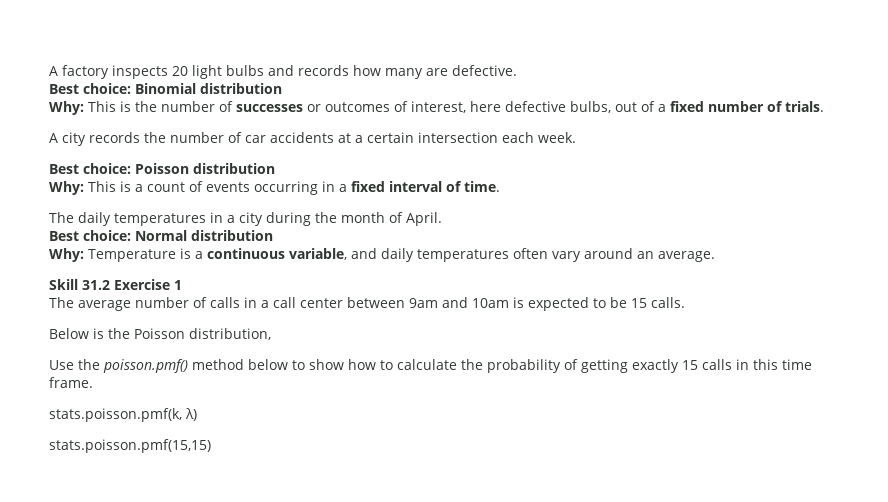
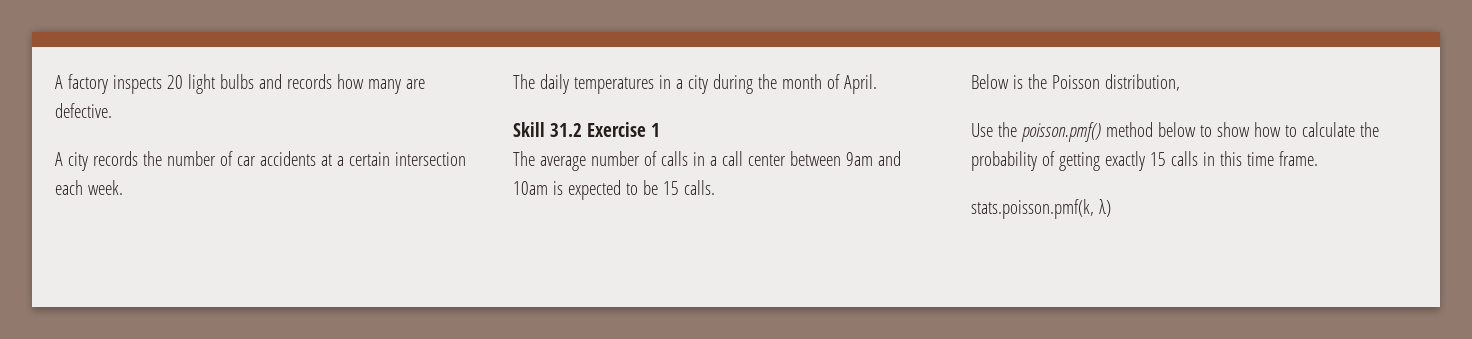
- Best choice: Binomial distribution
- Why: This is the number of successes or outcomes of interest, here defective bulbs, out of a fixed number of trials.
- Best choice: Poisson distribution
- Why: This is a count of events occurring in a fixed interval of time.
- Best choice: Normal distribution
- Why: Temperature is a continuous variable, and daily temperatures often vary around an average.
- stats.poisson.pmf(15,15)

